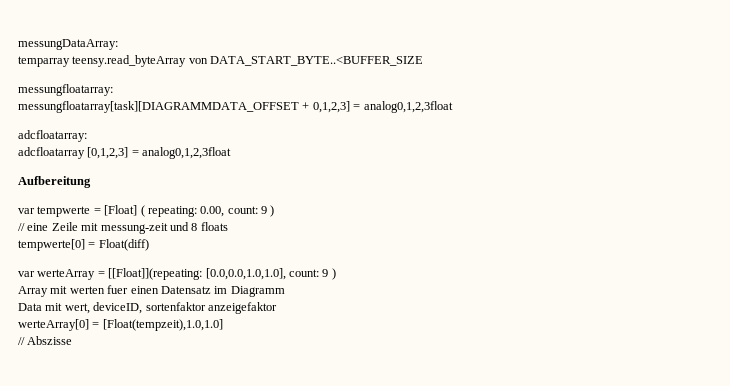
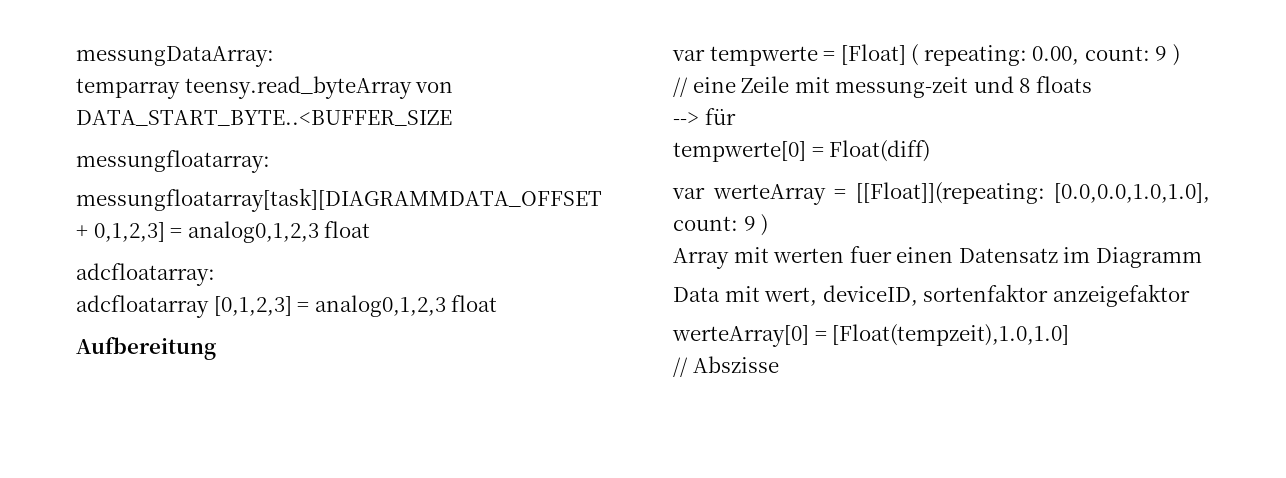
- messungfloatarray[task][DIAGRAMMDATA_OFFSET + 0,1,2,3] = analog0,1,2,3float
+ messungfloatarray[task][DIAGRAMMDATA_OFFSET + 0,1,2,3] = analog0,1,2,3 float
- adcfloatarray [0,1,2,3] = analog0,1,2,3float
+ adcfloatarray [0,1,2,3] = analog0,1,2,3 float
+ --> für

